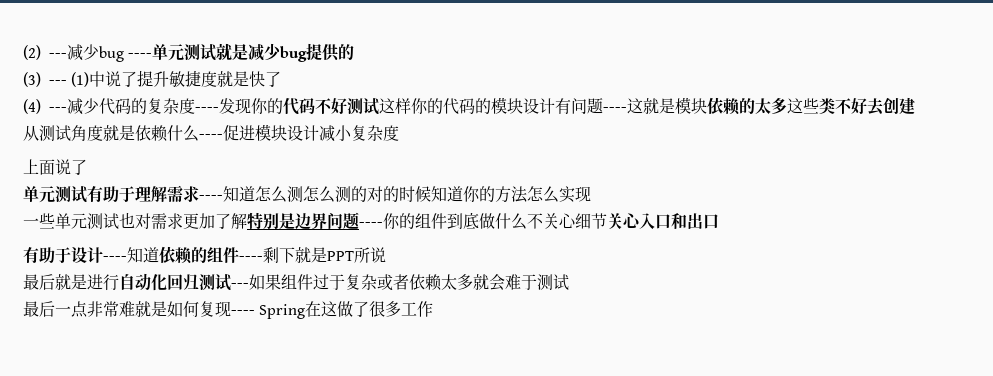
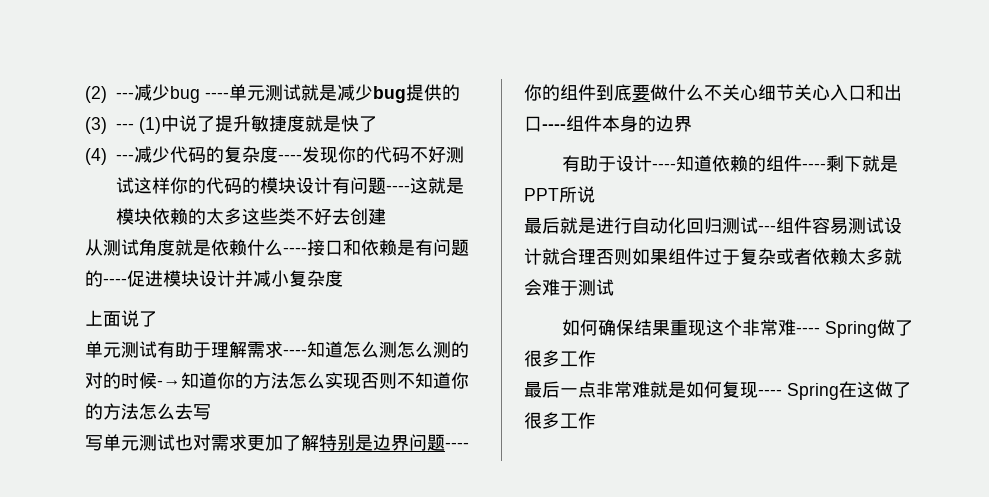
- 从测试角度就是依赖什么----促进模块设计减小复杂度
+ 从测试角度就是依赖什么----接口和依赖是有问题的----促进模块设计并减小复杂度
- 单元测试有助于理解需求----知道怎么测怎么测的对的时候知道你的方法怎么实现
- 一些单元测试也对需求更加了解特别是边界问题----你的组件到底做什么不关心细节关心入口和出口
+ 单元测试有助于理解需求----知道怎么测怎么测的对的时候-→知道你的方法怎么实现否则不知道你的方法怎么去写
+ 写单元测试也对需求更加了解特别是边界问题----你的组件到底要做什么不关心细节关心入口和出口----组件本身的边界
- 最后就是进行自动化回归测试---如果组件过于复杂或者依赖太多就会难于测试
+ 最后就是进行自动化回归测试---组件容易测试设计就合理否则如果组件过于复杂或者依赖太多就会难于测试
+ 如何确保结果重现这个非常难---- Spring做了很多工作

